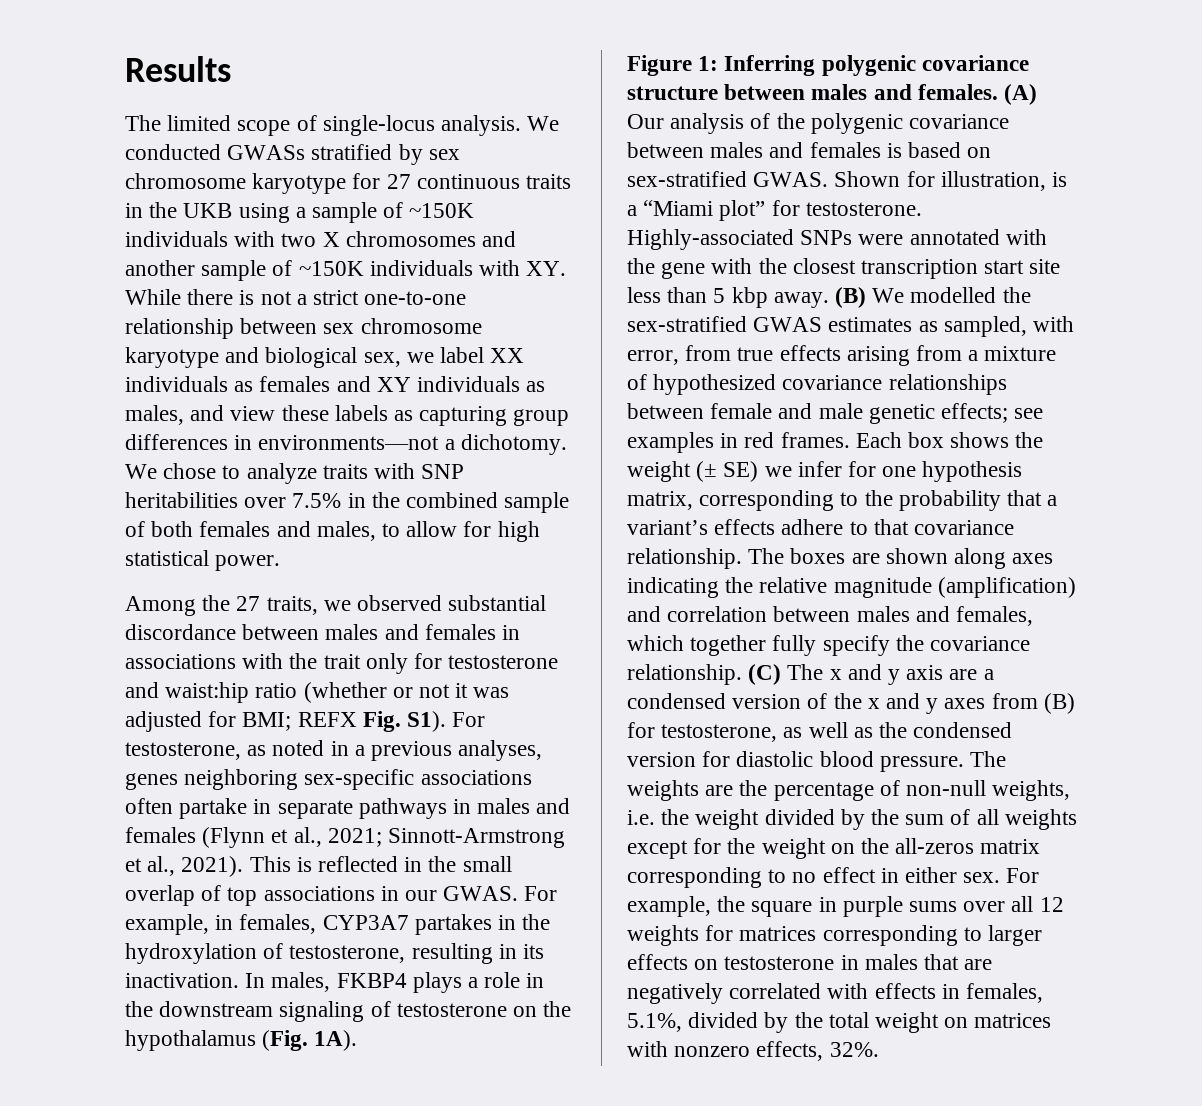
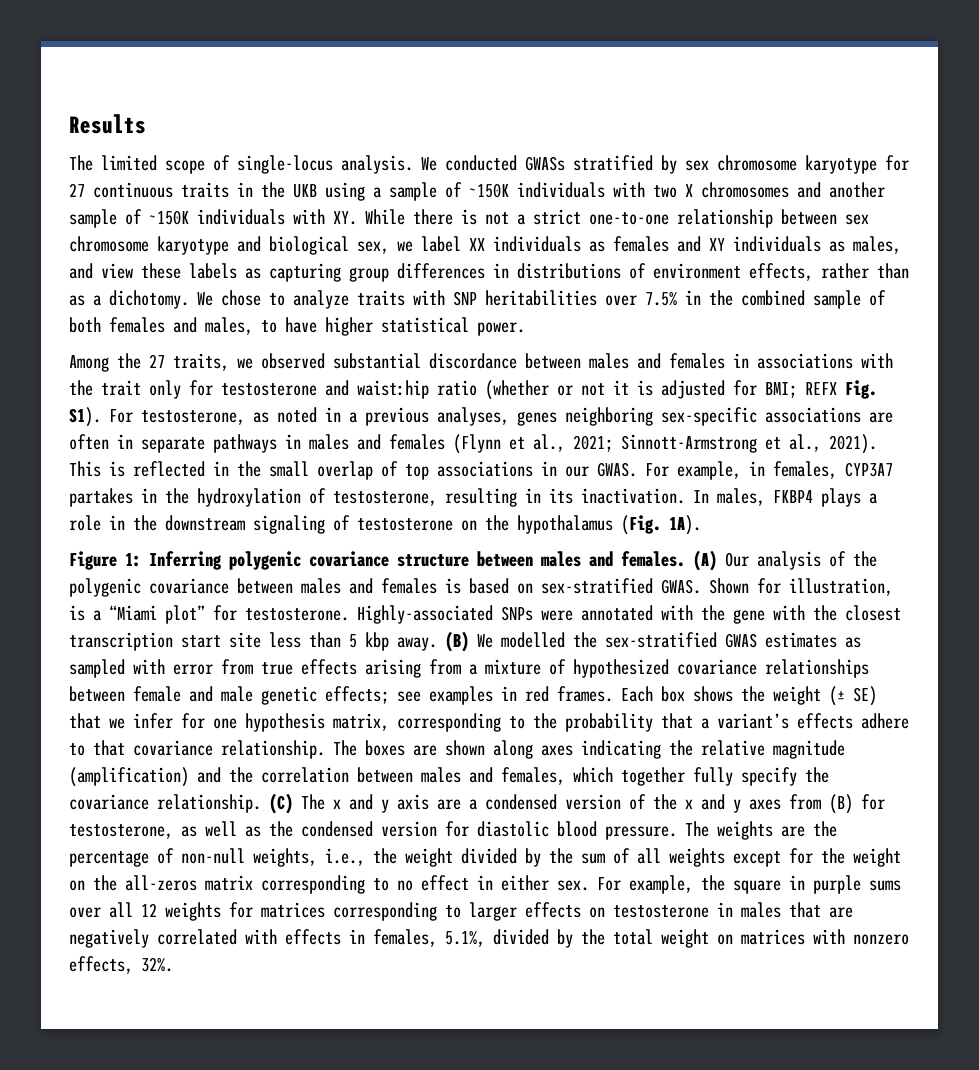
- We conducted GWASs stratified by sex chromosome karyotype for 27 continuous traits in the UKB using a sample of ~150K individuals with two X chromosomes and another sample of ~150K individuals with XY. While there is not a strict one-to-one relationship between sex chromosome karyotype and biological sex, we label XX individuals as females and XY individuals as males, and view these labels as capturing group differences in environments—not a dichotomy.
+ We conducted GWASs stratified by sex chromosome karyotype for 27 continuous traits in the UKB using a sample of ~150K individuals with two X chromosomes and another sample of ~150K individuals with XY. While there is not a strict one-to-one relationship between sex chromosome karyotype and biological sex, we label XX individuals as females and XY individuals as males, and view these labels as capturing group differences in distributions of environment effects, rather than as a dichotomy.
- We chose to analyze traits with SNP heritabilities over 7.5% in the combined sample of both females and males, to allow for high statistical power.
+ We chose to analyze traits with SNP heritabilities over 7.5% in the combined sample of both females and males, to have higher statistical power.
- Among the 27 traits, we observed substantial discordance between males and females in associations with the trait only for testosterone and waist:hip ratio (whether or not it was adjusted for BMI; REFX Fig. S1). For testosterone, as noted in a previous analyses, genes neighboring sex-specific associations often partake in separate pathways in males and females (Flynn et al., 2021; Sinnott-Armstrong et al., 2021).
+ Among the 27 traits, we observed substantial discordance between males and females in associations with the trait only for testosterone and waist:hip ratio (whether or not it is adjusted for BMI; REFX Fig. S1). For testosterone, as noted in a previous analyses, genes neighboring sex-specific associations are often in separate pathways in males and females (Flynn et al., 2021; Sinnott-Armstrong et al., 2021).
- (B) We modelled the sex-stratified GWAS estimates as sampled, with error, from true effects arising from a mixture of hypothesized covariance relationships between female and male genetic effects; see examples in red frames.
+ (B) We modelled the sex-stratified GWAS estimates as sampled with error from true effects arising from a mixture of hypothesized covariance relationships between female and male genetic effects; see examples in red frames.
- Each box shows the weight (± SE) we infer for one hypothesis matrix, corresponding to the probability that a variant’s effects adhere to that covariance relationship.
+ Each box shows the weight (± SE) that we infer for one hypothesis matrix, corresponding to the probability that a variant’s effects adhere to that covariance relationship.
- The boxes are shown along axes indicating the relative magnitude (amplification) and correlation between males and females, which together fully specify the covariance relationship.
+ The boxes are shown along axes indicating the relative magnitude (amplification) and the correlation between males and females, which together fully specify the covariance relationship.
- The weights are the percentage of non-null weights, i.e. the weight divided by the sum of all weights except for the weight on the all-zeros matrix corresponding to no effect in either sex.
+ The weights are the percentage of non-null weights, i.e., the weight divided by the sum of all weights except for the weight on the all-zeros matrix corresponding to no effect in either sex.

